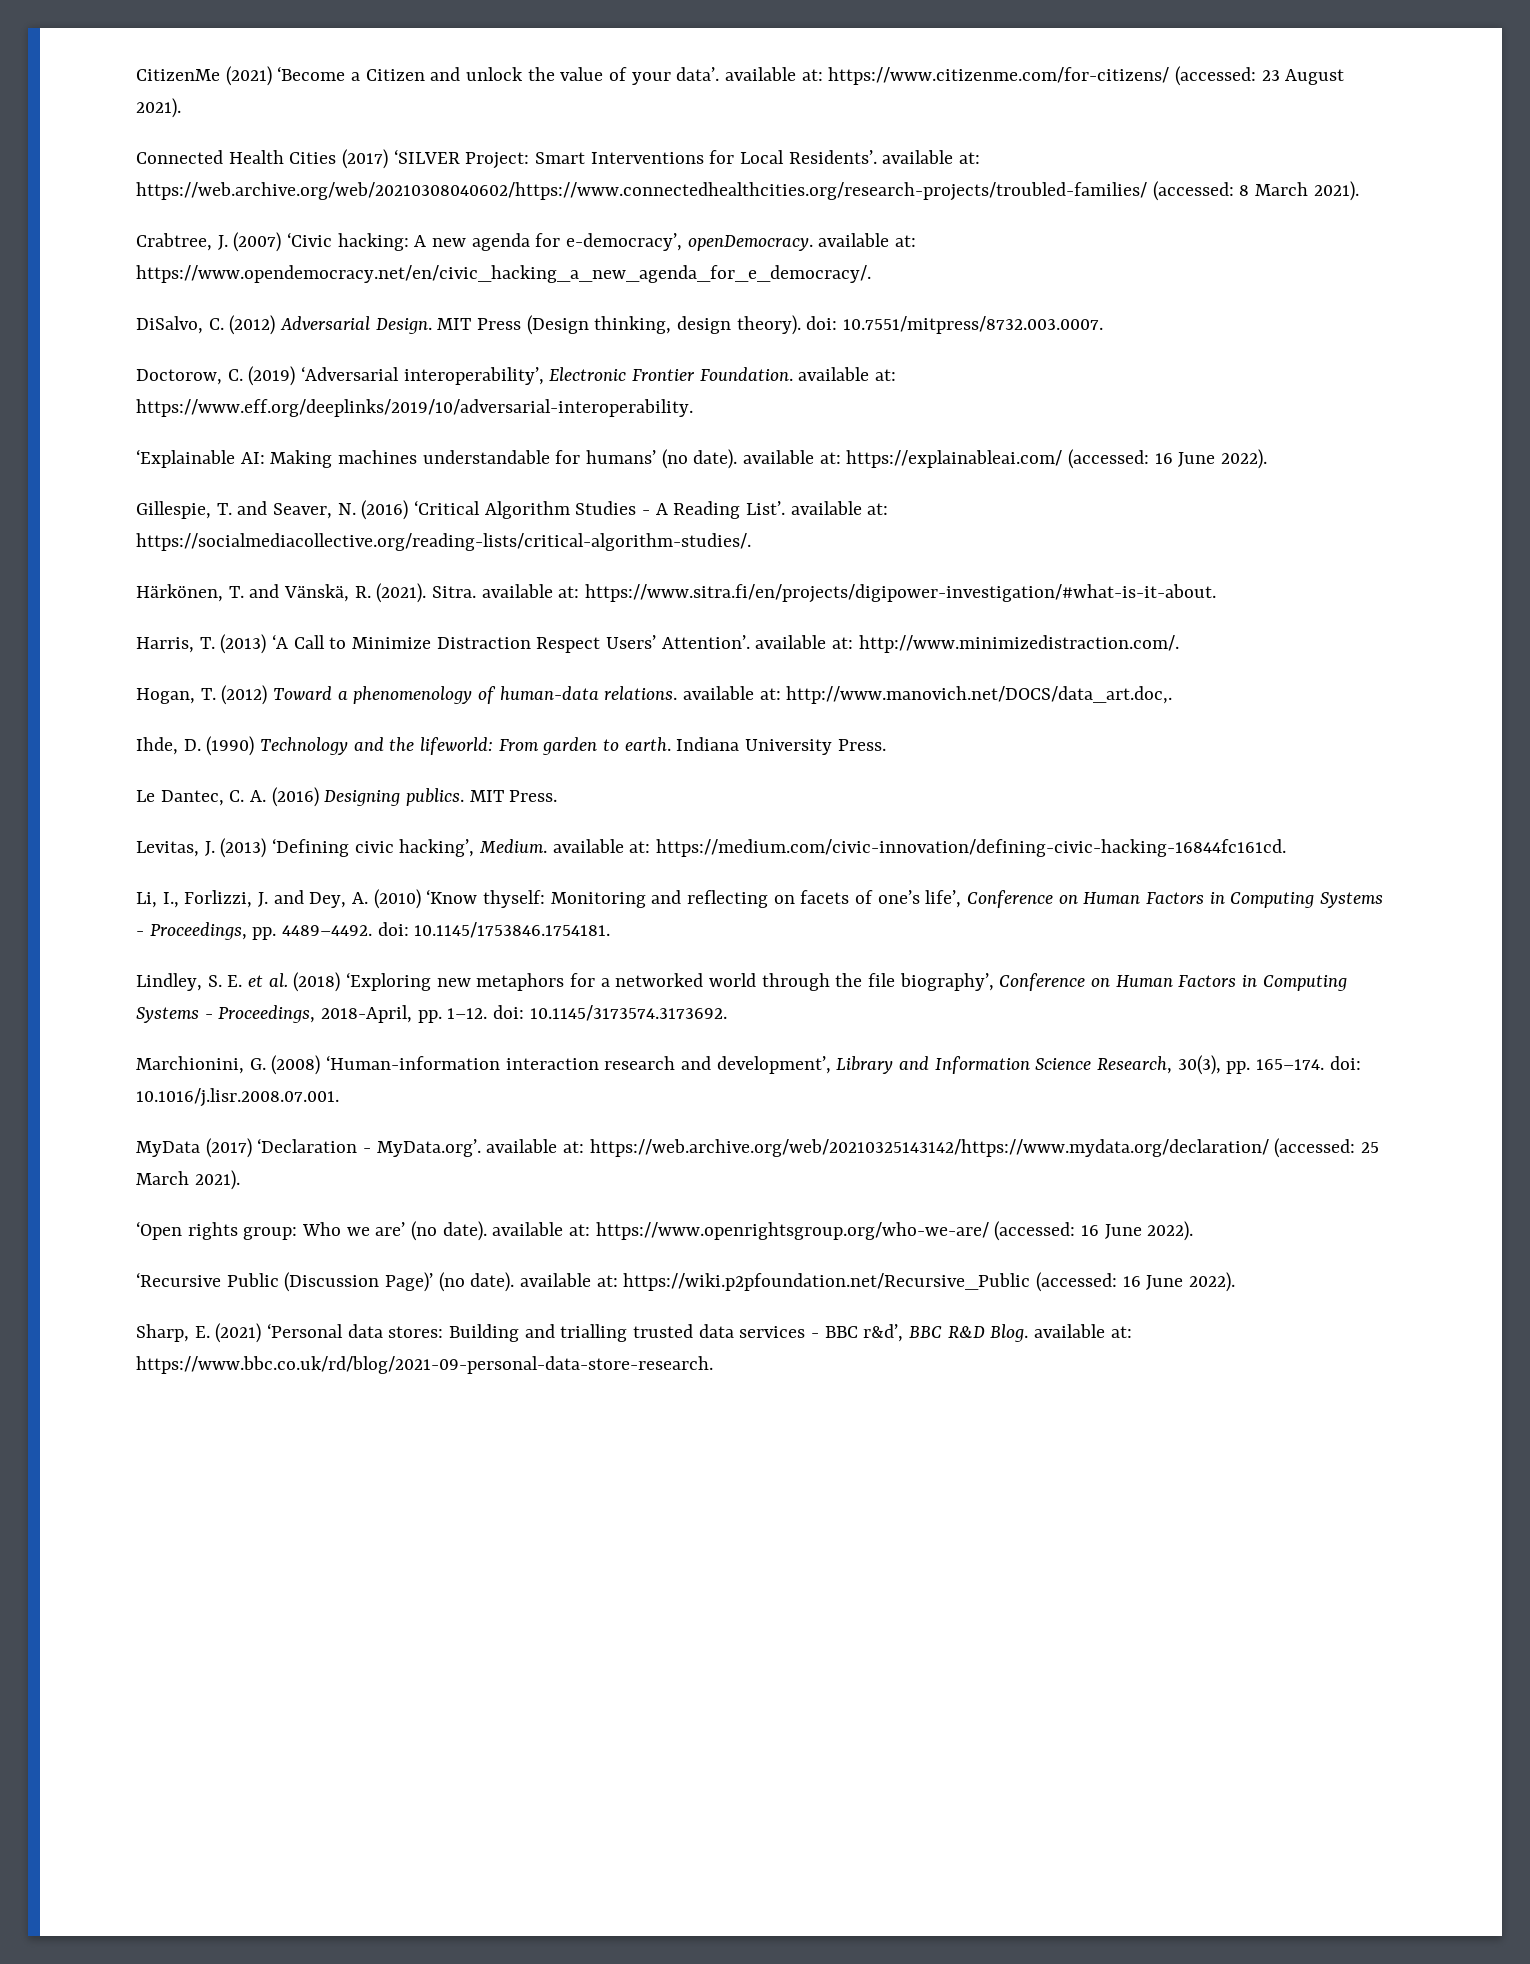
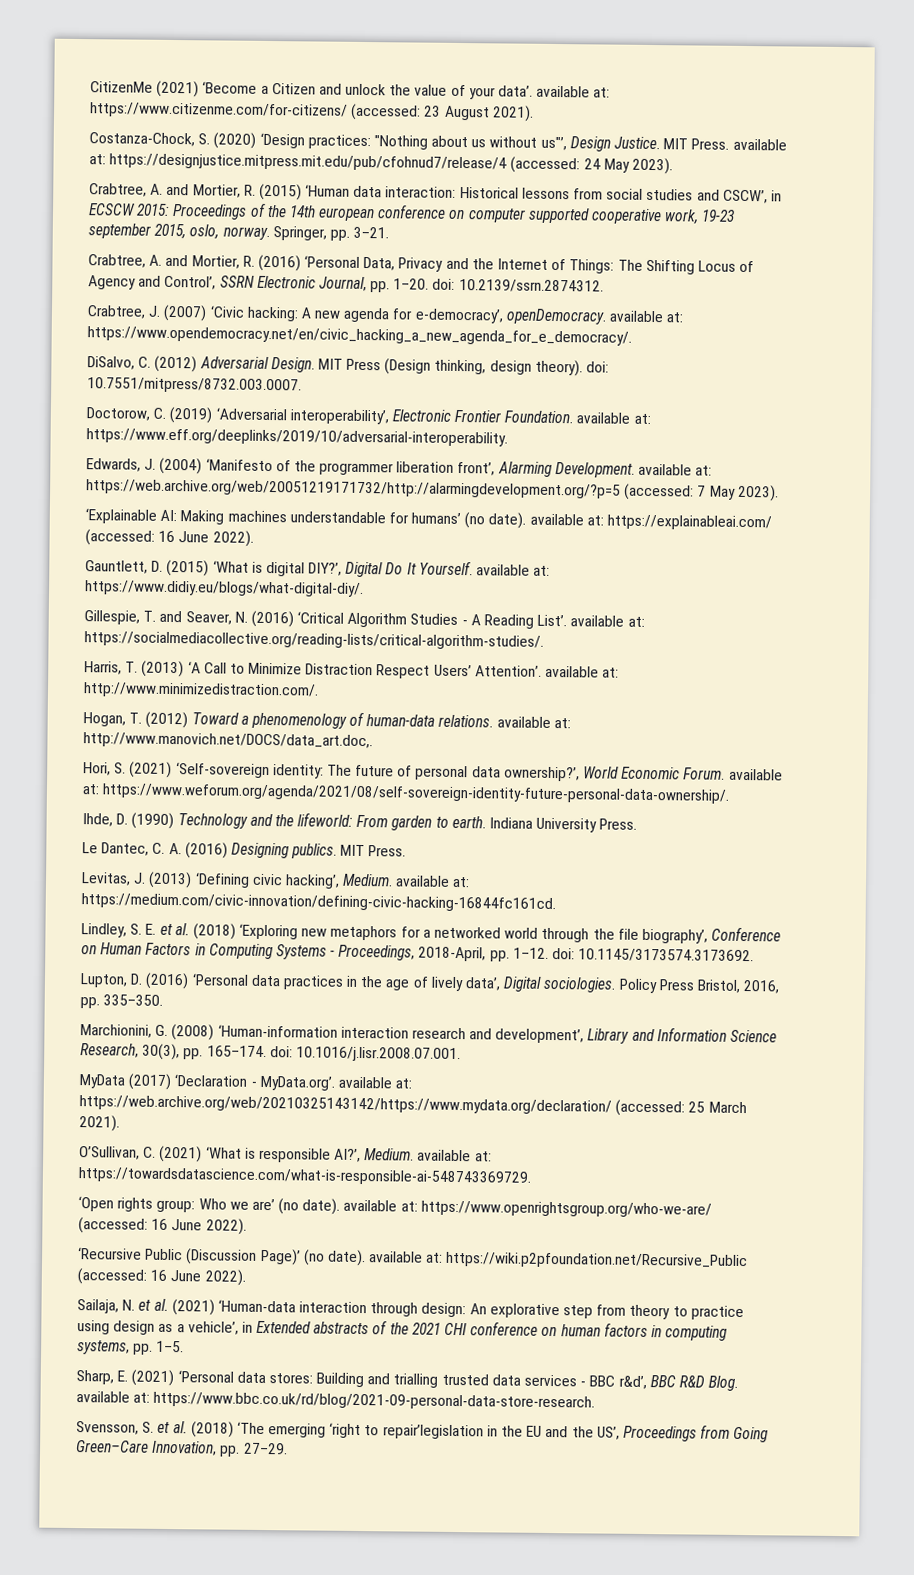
- Connected Health Cities (2017) ‘SILVER Project: Smart Interventions for Local Residents’. available at: https://web.archive.org/web/20210308040602/https://www.connectedhealthcities.org/research-projects/troubled-families/ (accessed: 8 March 2021).
+ Costanza-Chock, S. (2020) ‘Design practices: "Nothing about us without us"’, Design Justice. MIT Press. available at: https://designjustice.mitpress.mit.edu/pub/cfohnud7/release/4 (accessed: 24 May 2023).
+ Crabtree, A. and Mortier, R. (2015) ‘Human data interaction: Historical lessons from social studies and CSCW’, in ECSCW 2015: Proceedings of the 14th european conference on computer supported cooperative work, 19-23 september 2015, oslo, norway. Springer, pp. 3–21.
+ Crabtree, A. and Mortier, R. (2016) ‘Personal Data, Privacy and the Internet of Things: The Shifting Locus of Agency and Control’, SSRN Electronic Journal, pp. 1–20. doi: 10.2139/ssrn.2874312.
+ Edwards, J. (2004) ‘Manifesto of the programmer liberation front’, Alarming Development. available at: https://web.archive.org/web/20051219171732/http://alarmingdevelopment.org/?p=5 (accessed: 7 May 2023).
+ Gauntlett, D. (2015) ‘What is digital DIY?’, Digital Do It Yourself. available at: https://www.didiy.eu/blogs/what-digital-diy/.
- Härkönen, T. and Vänskä, R. (2021). Sitra. available at: https://www.sitra.fi/en/projects/digipower-investigation/#what-is-it-about.
+ Hori, S. (2021) ‘Self-sovereign identity: The future of personal data ownership?’, World Economic Forum. available at: https://www.weforum.org/agenda/2021/08/self-sovereign-identity-future-personal-data-ownership/.
- Li, I., Forlizzi, J. and Dey, A. (2010) ‘Know thyself: Monitoring and reflecting on facets of one’s life’, Conference on Human Factors in Computing Systems - Proceedings, pp. 4489–4492. doi: 10.1145/1753846.1754181.
+ Lupton, D. (2016) ‘Personal data practices in the age of lively data’, Digital sociologies. Policy Press Bristol, 2016, pp. 335–350.
+ O’Sullivan, C. (2021) ‘What is responsible AI?’, Medium. available at: https://towardsdatascience.com/what-is-responsible-ai-548743369729.
+ Sailaja, N. et al. (2021) ‘Human-data interaction through design: An explorative step from theory to practice using design as a vehicle’, in Extended abstracts of the 2021 CHI conference on human factors in computing systems, pp. 1–5.
+ Svensson, S. et al. (2018) ‘The emerging ‘right to repair’legislation in the EU and the US’, Proceedings from Going Green–Care Innovation, pp. 27–29.

